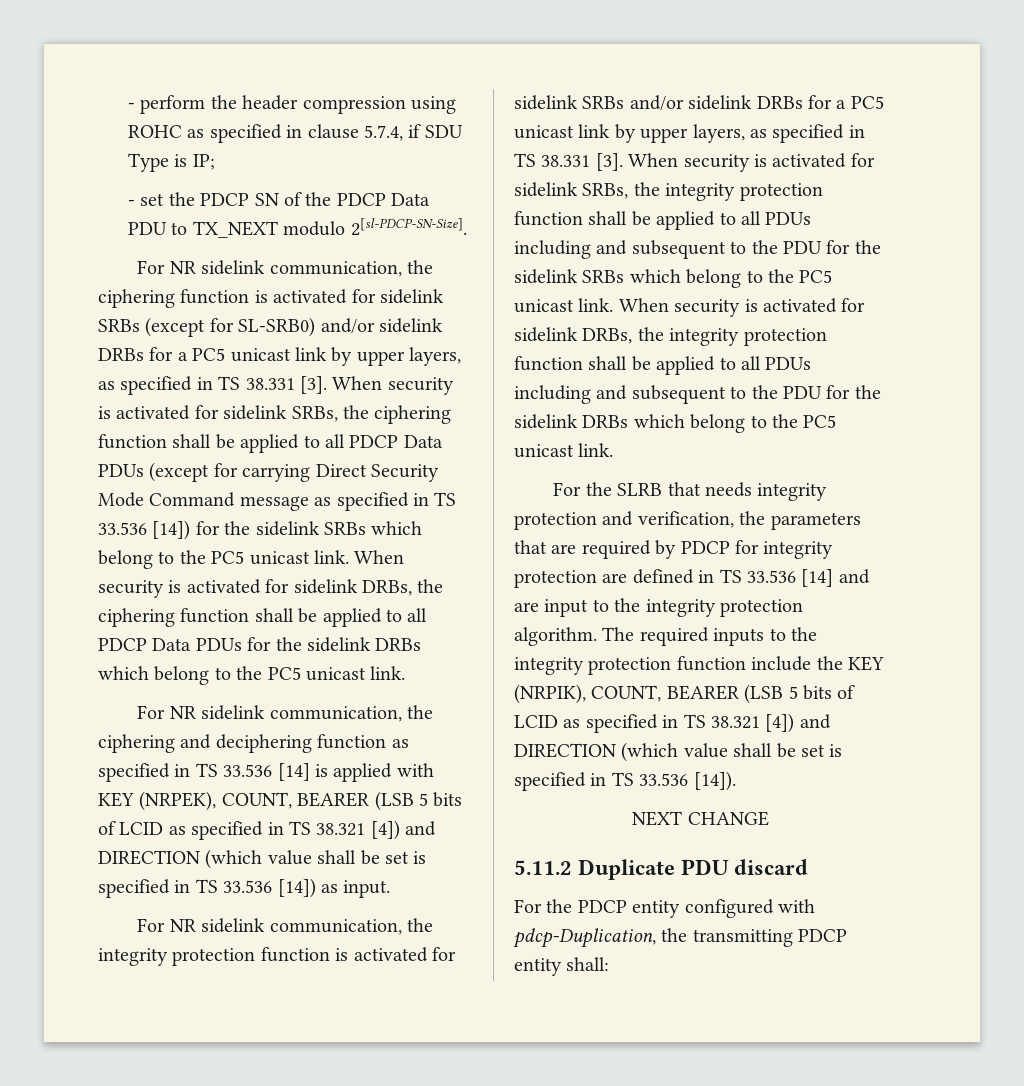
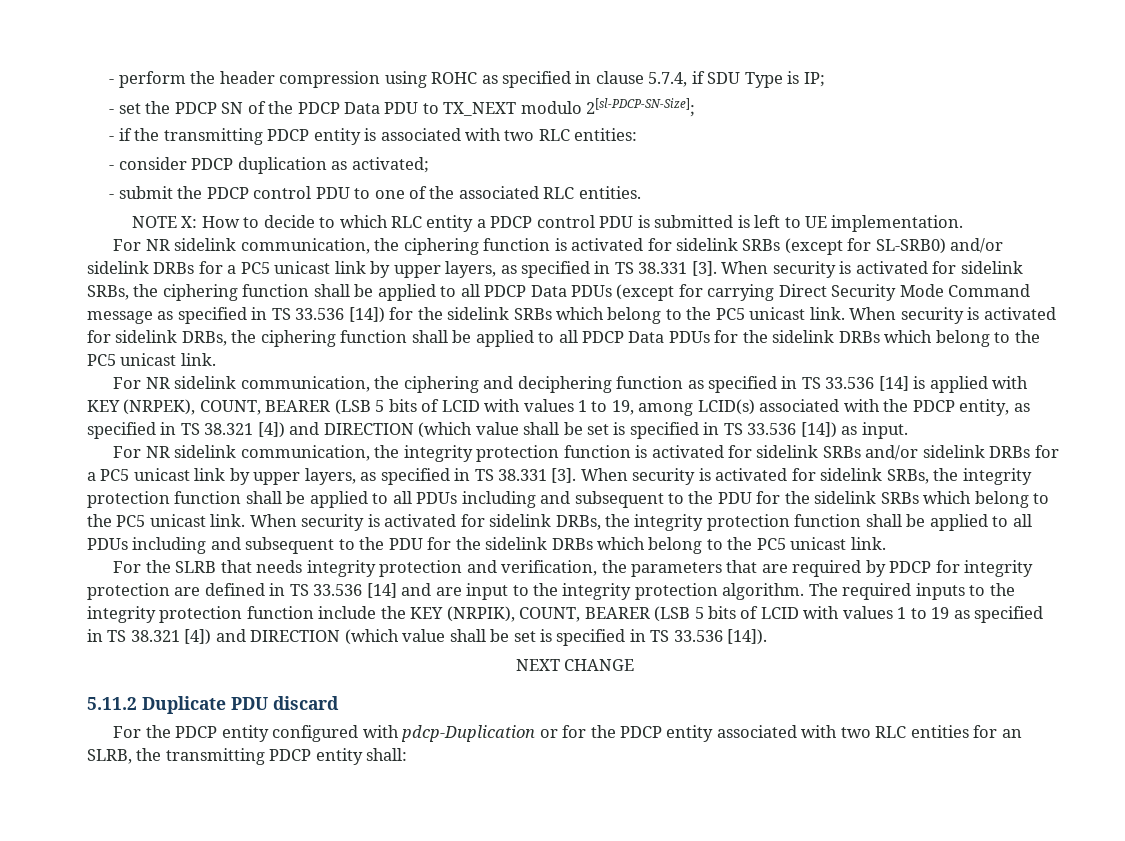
- - set the PDCP SN of the PDCP Data PDU to TX_NEXT modulo 2[sl-PDCP-SN-Size].
+ - set the PDCP SN of the PDCP Data PDU to TX_NEXT modulo 2[sl-PDCP-SN-Size];
+ - if the transmitting PDCP entity is associated with two RLC entities:
+ - consider PDCP duplication as activated;
+ - submit the PDCP control PDU to one of the associated RLC entities.
+ NOTE X: How to decide to which RLC entity a PDCP control PDU is submitted is left to UE implementation.
- For NR sidelink communication, the ciphering and deciphering function as specified in TS 33.536 [14] is applied with KEY (NRPEK), COUNT, BEARER (LSB 5 bits of LCID as specified in TS 38.321 [4]) and DIRECTION (which value shall be set is specified in TS 33.536 [14]) as input.
+ For NR sidelink communication, the ciphering and deciphering function as specified in TS 33.536 [14] is applied with KEY (NRPEK), COUNT, BEARER (LSB 5 bits of LCID with values 1 to 19, among LCID(s) associated with the PDCP entity, as specified in TS 38.321 [4]) and DIRECTION (which value shall be set is specified in TS 33.536 [14]) as input.
- The required inputs to the integrity protection function include the KEY (NRPIK), COUNT, BEARER (LSB 5 bits of LCID as specified in TS 38.321 [4]) and DIRECTION (which value shall be set is specified in TS 33.536 [14]).
+ The required inputs to the integrity protection function include the KEY (NRPIK), COUNT, BEARER (LSB 5 bits of LCID with values 1 to 19 as specified in TS 38.321 [4]) and DIRECTION (which value shall be set is specified in TS 33.536 [14]).
- For the PDCP entity configured with pdcp-Duplication, the transmitting PDCP entity shall:
+ For the PDCP entity configured with pdcp-Duplication or for the PDCP entity associated with two RLC entities for an SLRB, the transmitting PDCP entity shall:

